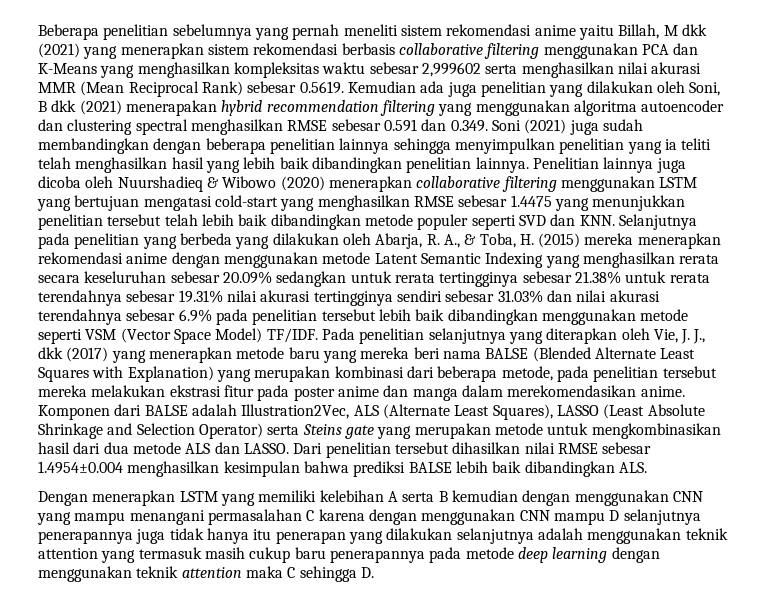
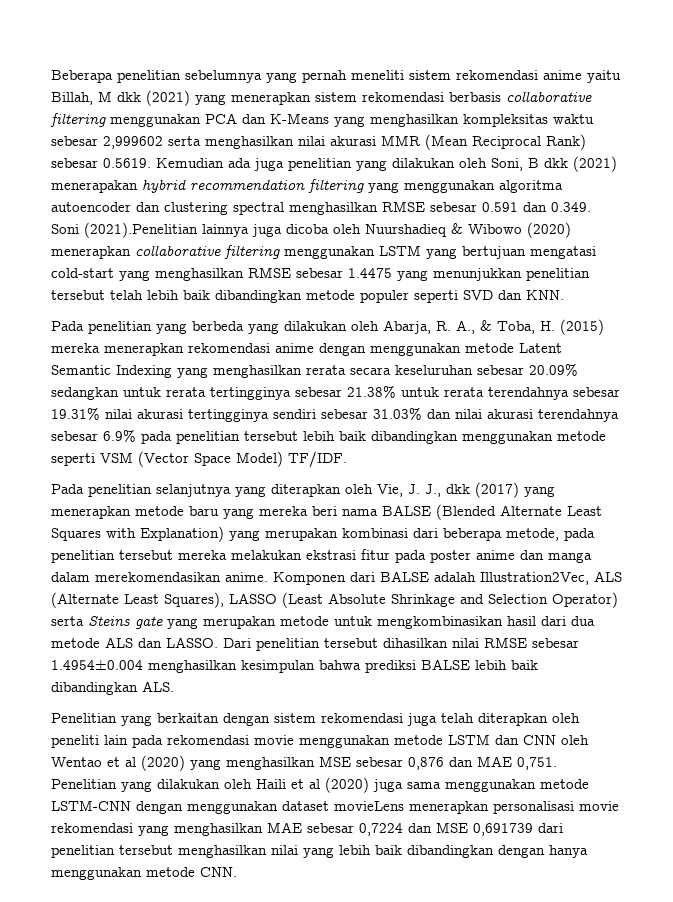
- Beberapa penelitian sebelumnya yang pernah meneliti sistem rekomendasi anime yaitu Billah, M dkk (2021) yang menerapkan sistem rekomendasi berbasis collaborative filtering menggunakan PCA dan K-Means yang menghasilkan kompleksitas waktu sebesar 2,999602 serta menghasilkan nilai akurasi MMR (Mean Reciprocal Rank) sebesar 0.5619. Kemudian ada juga penelitian yang dilakukan oleh Soni, B dkk (2021) menerapakan hybrid recommendation filtering yang menggunakan algoritma autoencoder dan clustering spectral menghasilkan RMSE sebesar 0.591 dan 0.349. Soni (2021) juga sudah membandingkan dengan beberapa penelitian lainnya sehingga menyimpulkan penelitian yang ia teliti telah menghasilkan hasil yang lebih baik dibandingkan penelitian lainnya. Penelitian lainnya juga dicoba oleh Nuurshadieq & Wibowo (2020) menerapkan collaborative filtering menggunakan LSTM yang bertujuan mengatasi cold-start yang menghasilkan RMSE sebesar 1.4475 yang menunjukkan penelitian tersebut telah lebih baik dibandingkan metode populer seperti SVD dan KNN. Selanjutnya pada penelitian yang berbeda yang dilakukan oleh Abarja, R. A., & Toba, H. (2015) mereka menerapkan rekomendasi anime dengan menggunakan metode Latent Semantic Indexing yang menghasilkan rerata secara keseluruhan sebesar 20.09% sedangkan untuk rerata tertingginya sebesar 21.38% untuk rerata terendahnya sebesar 19.31% nilai akurasi tertingginya sendiri sebesar 31.03% dan nilai akurasi terendahnya sebesar 6.9% pada penelitian tersebut lebih baik dibandingkan menggunakan metode seperti VSM (Vector Space Model) TF/IDF. Pada penelitian selanjutnya yang diterapkan oleh Vie, J. J., dkk (2017) yang menerapkan metode baru yang mereka beri nama BALSE (Blended Alternate Least Squares with Explanation) yang merupakan kombinasi dari beberapa metode, pada penelitian tersebut mereka melakukan ekstrasi fitur pada poster anime dan manga dalam merekomendasikan anime.
+ Beberapa penelitian sebelumnya yang pernah meneliti sistem rekomendasi anime yaitu Billah, M dkk (2021) yang menerapkan sistem rekomendasi berbasis collaborative filtering menggunakan PCA dan K-Means yang menghasilkan kompleksitas waktu sebesar 2,999602 serta menghasilkan nilai akurasi MMR (Mean Reciprocal Rank) sebesar 0.5619. Kemudian ada juga penelitian yang dilakukan oleh Soni, B dkk (2021) menerapakan hybrid recommendation filtering yang menggunakan algoritma autoencoder dan clustering spectral menghasilkan RMSE sebesar 0.591 dan 0.349. Soni (2021).Penelitian lainnya juga dicoba oleh Nuurshadieq & Wibowo (2020) menerapkan collaborative filtering menggunakan LSTM yang bertujuan mengatasi cold-start yang menghasilkan RMSE sebesar 1.4475 yang menunjukkan penelitian tersebut telah lebih baik dibandingkan metode populer seperti SVD dan KNN.
+ Pada penelitian yang berbeda yang dilakukan oleh Abarja, R. A., & Toba, H. (2015) mereka menerapkan rekomendasi anime dengan menggunakan metode Latent Semantic Indexing yang menghasilkan rerata secara keseluruhan sebesar 20.09% sedangkan untuk rerata tertingginya sebesar 21.38% untuk rerata terendahnya sebesar 19.31% nilai akurasi tertingginya sendiri sebesar 31.03% dan nilai akurasi terendahnya sebesar 6.9% pada penelitian tersebut lebih baik dibandingkan menggunakan metode seperti VSM (Vector Space Model) TF/IDF.
+ Pada penelitian selanjutnya yang diterapkan oleh Vie, J. J., dkk (2017) yang menerapkan metode baru yang mereka beri nama BALSE (Blended Alternate Least Squares with Explanation) yang merupakan kombinasi dari beberapa metode, pada penelitian tersebut mereka melakukan ekstrasi fitur pada poster anime dan manga dalam merekomendasikan anime.
- Dengan menerapkan LSTM yang memiliki kelebihan A serta B kemudian dengan menggunakan CNN yang mampu menangani permasalahan C karena dengan menggunakan CNN mampu D selanjutnya penerapannya juga tidak hanya itu penerapan yang dilakukan selanjutnya adalah menggunakan teknik attention yang termasuk masih cukup baru penerapannya pada metode deep learning dengan menggunakan teknik attention maka C sehingga D.
+ Penelitian yang berkaitan dengan sistem rekomendasi juga telah diterapkan oleh peneliti lain pada rekomendasi movie menggunakan metode LSTM dan CNN oleh Wentao et al (2020) yang menghasilkan MSE sebesar 0,876 dan MAE 0,751. Penelitian yang dilakukan oleh Haili et al (2020) juga sama menggunakan metode LSTM-CNN dengan menggunakan dataset movieLens menerapkan personalisasi movie rekomendasi yang menghasilkan MAE sebesar 0,7224 dan MSE 0,691739 dari penelitian tersebut menghasilkan nilai yang lebih baik dibandingkan dengan hanya menggunakan metode CNN.

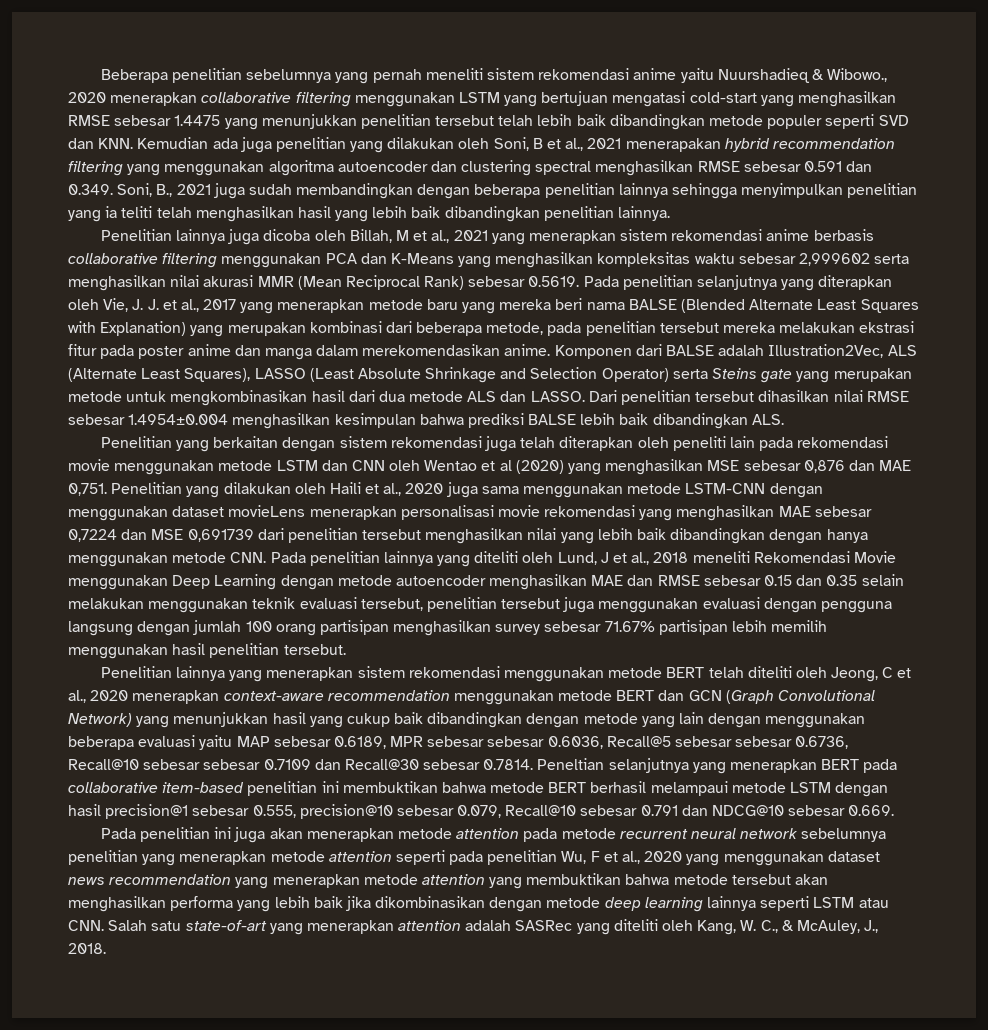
- Beberapa penelitian sebelumnya yang pernah meneliti sistem rekomendasi anime yaitu Billah, M dkk (2021) yang menerapkan sistem rekomendasi berbasis collaborative filtering menggunakan PCA dan K-Means yang menghasilkan kompleksitas waktu sebesar 2,999602 serta menghasilkan nilai akurasi MMR (Mean Reciprocal Rank) sebesar 0.5619. Kemudian ada juga penelitian yang dilakukan oleh Soni, B dkk (2021) menerapakan hybrid recommendation filtering yang menggunakan algoritma autoencoder dan clustering spectral menghasilkan RMSE sebesar 0.591 dan 0.349. Soni (2021).Penelitian lainnya juga dicoba oleh Nuurshadieq & Wibowo (2020) menerapkan collaborative filtering menggunakan LSTM yang bertujuan mengatasi cold-start yang menghasilkan RMSE sebesar 1.4475 yang menunjukkan penelitian tersebut telah lebih baik dibandingkan metode populer seperti SVD dan KNN.
- Pada penelitian yang berbeda yang dilakukan oleh Abarja, R. A., & Toba, H. (2015) mereka menerapkan rekomendasi anime dengan menggunakan metode Latent Semantic Indexing yang menghasilkan rerata secara keseluruhan sebesar 20.09% sedangkan untuk rerata tertingginya sebesar 21.38% untuk rerata terendahnya sebesar 19.31% nilai akurasi tertingginya sendiri sebesar 31.03% dan nilai akurasi terendahnya sebesar 6.9% pada penelitian tersebut lebih baik dibandingkan menggunakan metode seperti VSM (Vector Space Model) TF/IDF.
- Pada penelitian selanjutnya yang diterapkan oleh Vie, J. J., dkk (2017) yang menerapkan metode baru yang mereka beri nama BALSE (Blended Alternate Least Squares with Explanation) yang merupakan kombinasi dari beberapa metode, pada penelitian tersebut mereka melakukan ekstrasi fitur pada poster anime dan manga dalam merekomendasikan anime.
+ Beberapa penelitian sebelumnya yang pernah meneliti sistem rekomendasi anime yaitu Nuurshadieq & Wibowo., 2020 menerapkan collaborative filtering menggunakan LSTM yang bertujuan mengatasi cold-start yang menghasilkan RMSE sebesar 1.4475 yang menunjukkan penelitian tersebut telah lebih baik dibandingkan metode populer seperti SVD dan KNN. Kemudian ada juga penelitian yang dilakukan oleh Soni, B et al., 2021 menerapakan hybrid recommendation filtering yang menggunakan algoritma autoencoder dan clustering spectral menghasilkan RMSE sebesar 0.591 dan 0.349. Soni, B., 2021 juga sudah membandingkan dengan beberapa penelitian lainnya sehingga menyimpulkan penelitian yang ia teliti telah menghasilkan hasil yang lebih baik dibandingkan penelitian lainnya.
+ Penelitian lainnya juga dicoba oleh Billah, M et al., 2021 yang menerapkan sistem rekomendasi anime berbasis collaborative filtering menggunakan PCA dan K-Means yang menghasilkan kompleksitas waktu sebesar 2,999602 serta menghasilkan nilai akurasi MMR (Mean Reciprocal Rank) sebesar 0.5619. Pada penelitian selanjutnya yang diterapkan oleh Vie, J. J. et al., 2017 yang menerapkan metode baru yang mereka beri nama BALSE (Blended Alternate Least Squares with Explanation) yang merupakan kombinasi dari beberapa metode, pada penelitian tersebut mereka melakukan ekstrasi fitur pada poster anime dan manga dalam merekomendasikan anime.
- Penelitian yang dilakukan oleh Haili et al (2020) juga sama menggunakan metode LSTM-CNN dengan menggunakan dataset movieLens menerapkan personalisasi movie rekomendasi yang menghasilkan MAE sebesar 0,7224 dan MSE 0,691739 dari penelitian tersebut menghasilkan nilai yang lebih baik dibandingkan dengan hanya menggunakan metode CNN.
+ Penelitian yang dilakukan oleh Haili et al., 2020 juga sama menggunakan metode LSTM-CNN dengan menggunakan dataset movieLens menerapkan personalisasi movie rekomendasi yang menghasilkan MAE sebesar 0,7224 dan MSE 0,691739 dari penelitian tersebut menghasilkan nilai yang lebih baik dibandingkan dengan hanya menggunakan metode CNN. Pada penelitian lainnya yang diteliti oleh Lund, J et al., 2018 meneliti Rekomendasi Movie menggunakan Deep Learning dengan metode autoencoder menghasilkan MAE dan RMSE sebesar 0.15 dan 0.35 selain melakukan menggunakan teknik evaluasi tersebut, penelitian tersebut juga menggunakan evaluasi dengan pengguna langsung dengan jumlah 100 orang partisipan menghasilkan survey sebesar 71.67% partisipan lebih memilih menggunakan hasil penelitian tersebut.
+ Penelitian lainnya yang menerapkan sistem rekomendasi menggunakan metode BERT telah diteliti oleh Jeong, C et al., 2020 menerapkan context-aware recommendation menggunakan metode BERT dan GCN (Graph Convolutional Network) yang menunjukkan hasil yang cukup baik dibandingkan dengan metode yang lain dengan menggunakan beberapa evaluasi yaitu MAP sebesar 0.6189, MPR sebesar sebesar 0.6036, Recall@5 sebesar sebesar 0.6736, Recall@10 sebesar sebesar 0.7109 dan Recall@30 sebesar 0.7814. Peneltian selanjutnya yang menerapkan BERT pada collaborative item-based penelitian ini membuktikan bahwa metode BERT berhasil melampaui metode LSTM dengan hasil precision@1 sebesar 0.555, precision@10 sebesar 0.079, Recall@10 sebesar 0.791 dan NDCG@10 sebesar 0.669.
+ Pada penelitian ini juga akan menerapkan metode attention pada metode recurrent neural network sebelumnya penelitian yang menerapkan metode attention seperti pada penelitian Wu, F et al., 2020 yang menggunakan dataset news recommendation yang menerapkan metode attention yang membuktikan bahwa metode tersebut akan menghasilkan performa yang lebih baik jika dikombinasikan dengan metode deep learning lainnya seperti LSTM atau CNN. Salah satu state-of-art yang menerapkan attention adalah SASRec yang diteliti oleh Kang, W. C., & McAuley, J., 2018.

